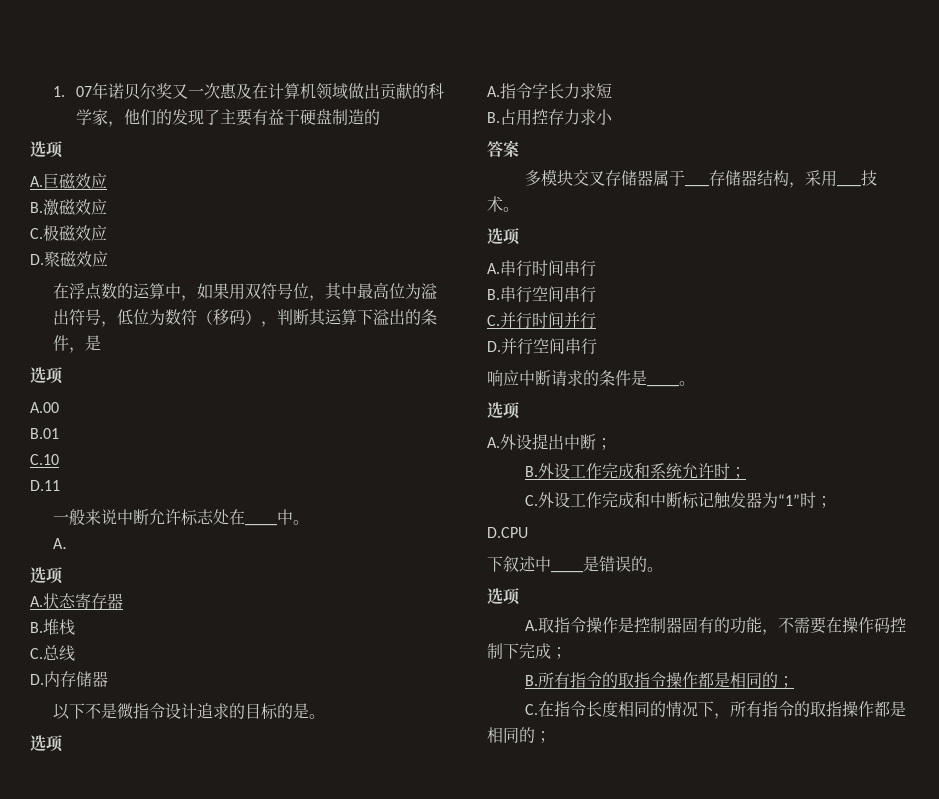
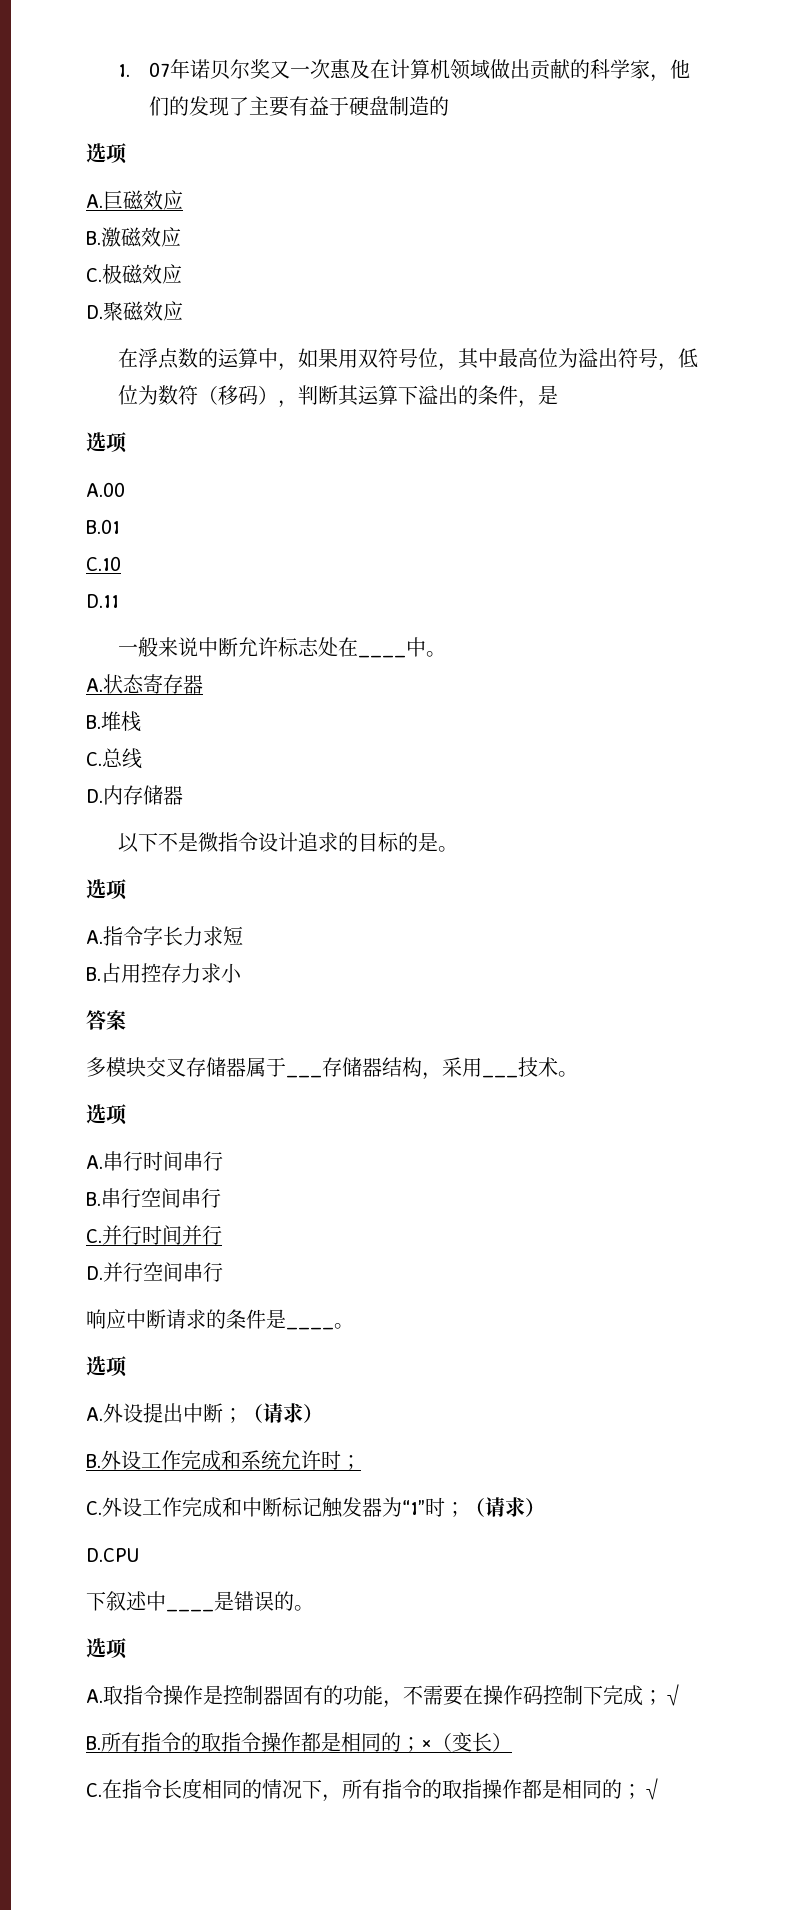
- A．
- 选项
- A.外设提出中断；
+ A.外设提出中断；（请求）
- C.外设工作完成和中断标记触发器为“1”时；
+ C.外设工作完成和中断标记触发器为“1”时；（请求）
- A.取指令操作是控制器固有的功能，不需要在操作码控制下完成；
+ A.取指令操作是控制器固有的功能，不需要在操作码控制下完成；√
- B.所有指令的取指令操作都是相同的；
+ B.所有指令的取指令操作都是相同的；×（变长）
- C.在指令长度相同的情况下，所有指令的取指操作都是相同的；
+ C.在指令长度相同的情况下，所有指令的取指操作都是相同的；√

